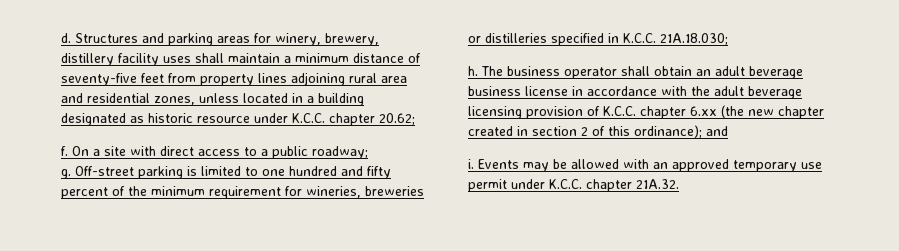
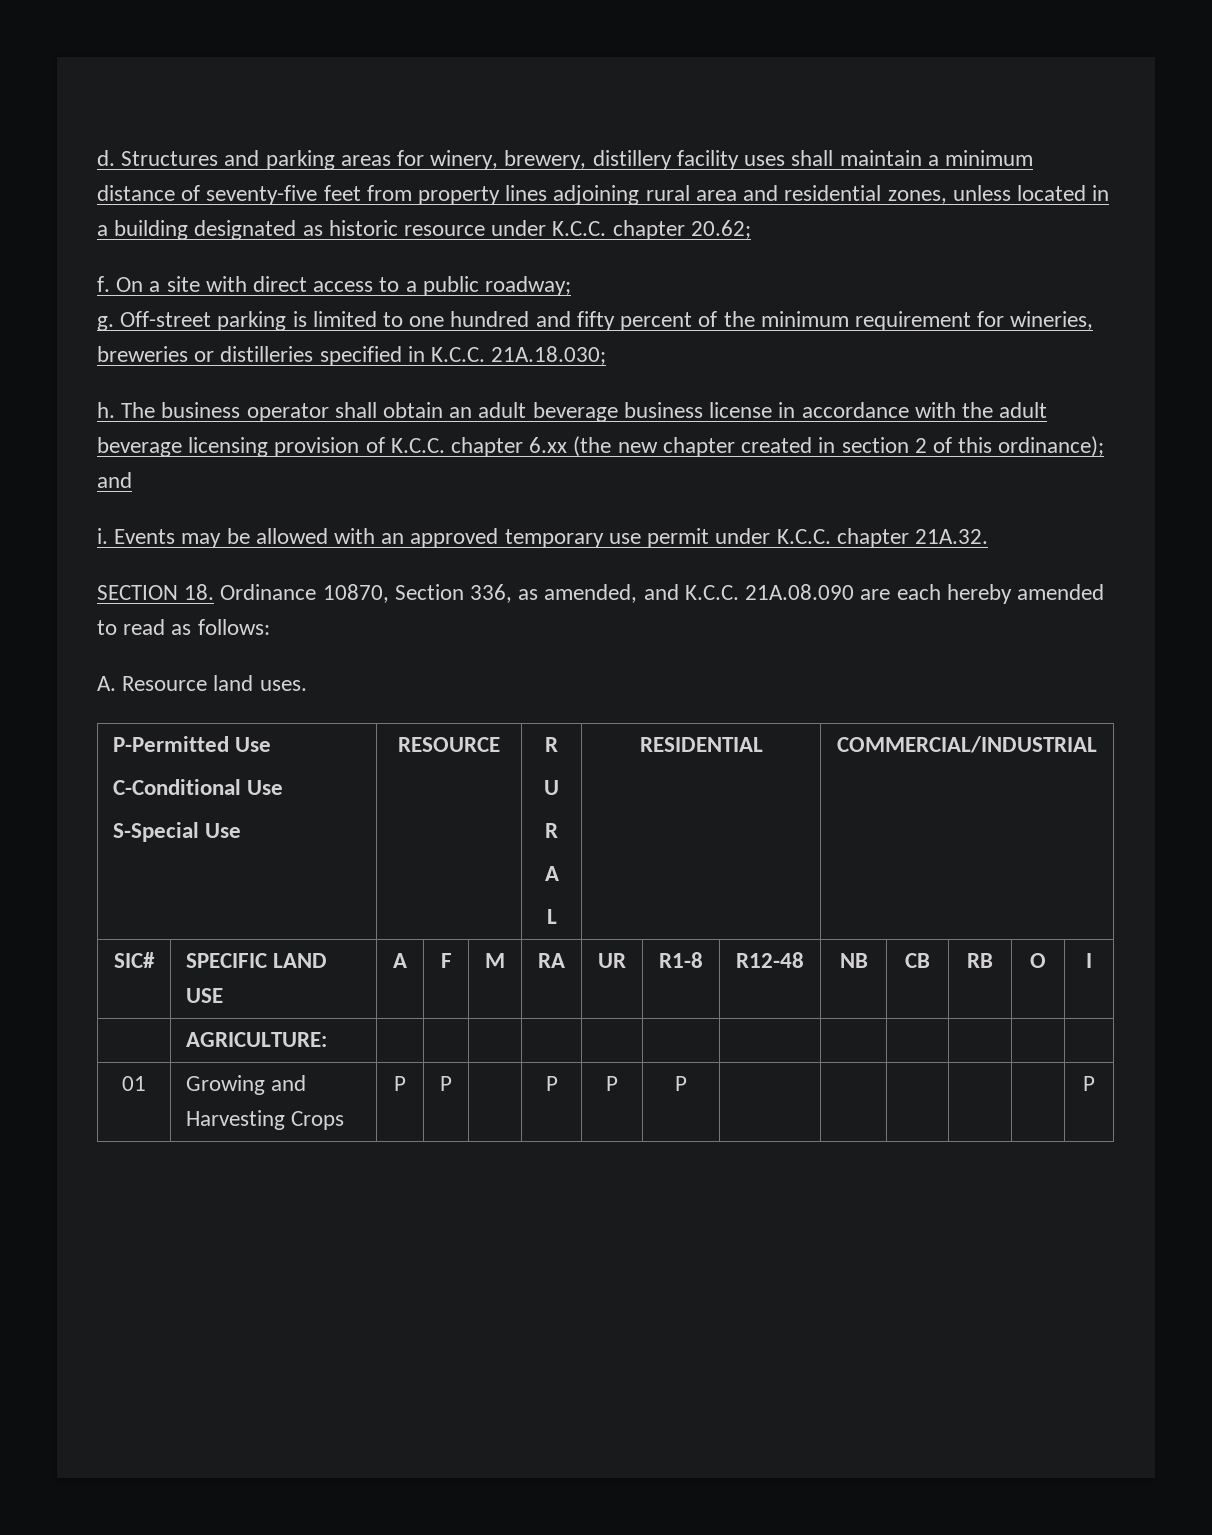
+ SECTION 18. Ordinance 10870, Section 336, as amended, and K.C.C. 21A.08.090 are each hereby amended to read as follows:
+ A. Resource land uses.
+ P-Permitted Use
+ C-Conditional Use
+ S-Special Use | RESOURCE | R
+ U
+ R
+ A
+ L | RESIDENTIAL | COMMERCIAL/INDUSTRIAL
+ SIC# | SPECIFIC LAND USE | A | F | M | RA | UR | R1-8 | R12-48 | NB | CB | RB | O | I
+ | AGRICULTURE: | | | | | | | | | | | |
+ 01 | Growing and Harvesting Crops | P | P | | P | P | P | | | | | | P

